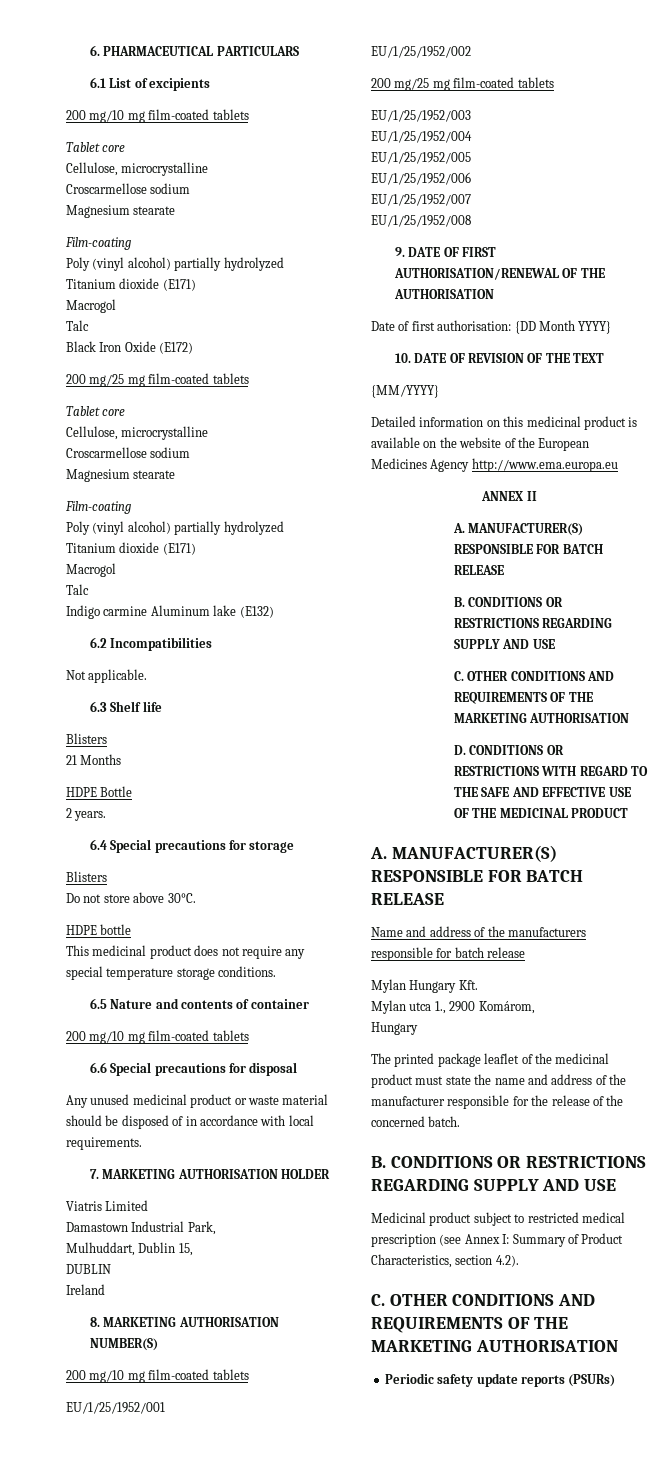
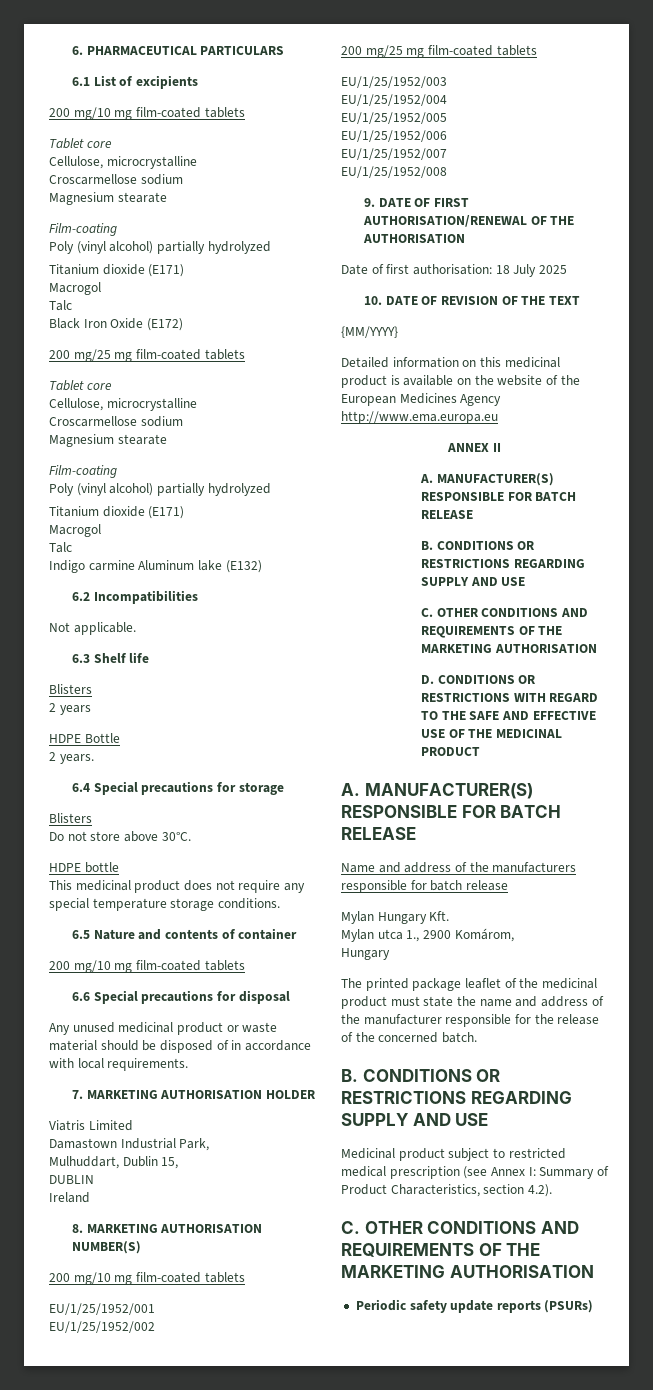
- 21 Months
+ 2 years
- Date of first authorisation: {DD Month YYYY}
+ Date of first authorisation: 18 July 2025

